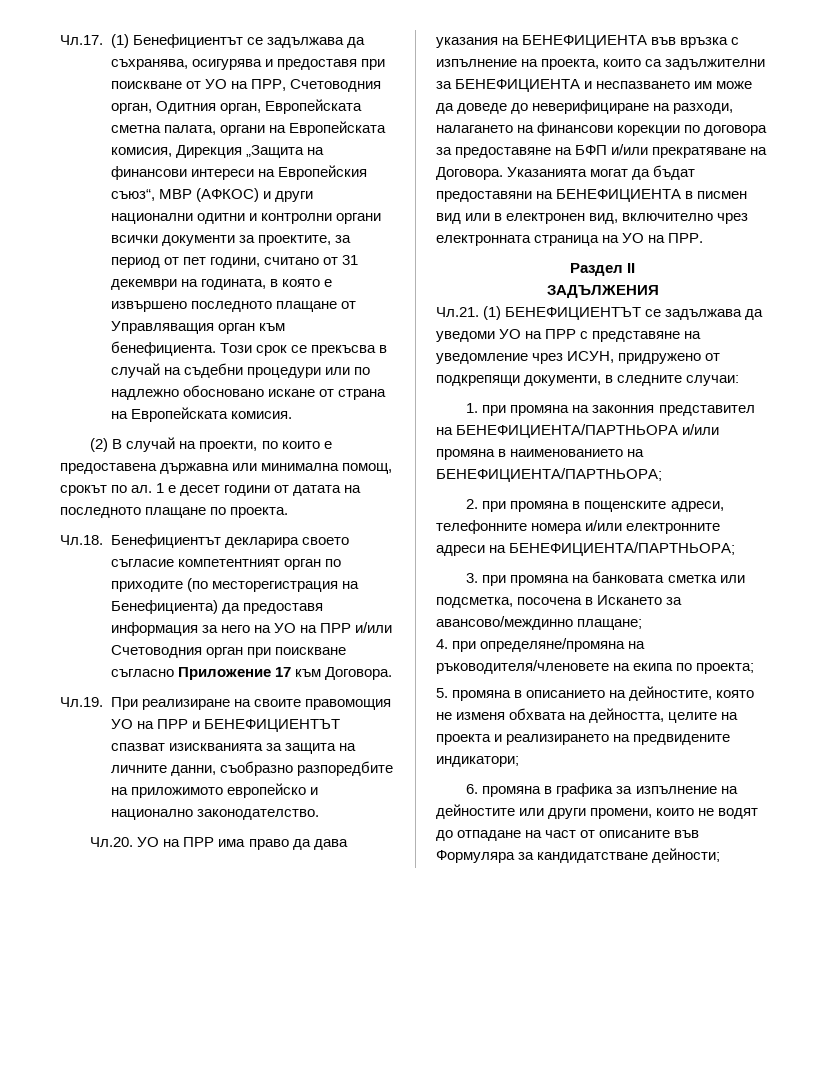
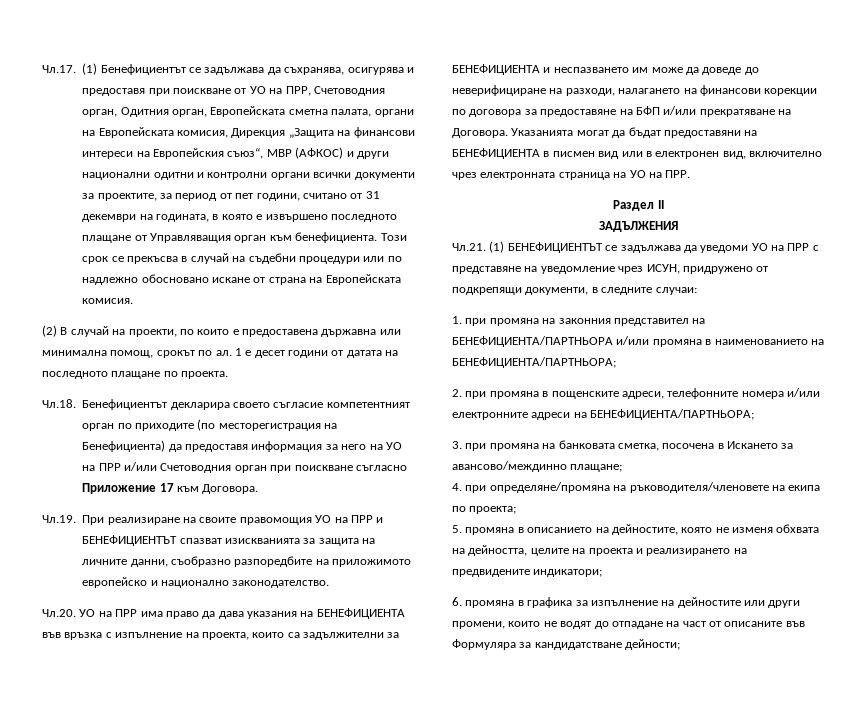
- 3. при промяна на банковата сметка или подсметка, посочена в Искането за авансово/междинно плащане;
+ 3. при промяна на банковата сметка, посочена в Искането за авансово/междинно плащане;

